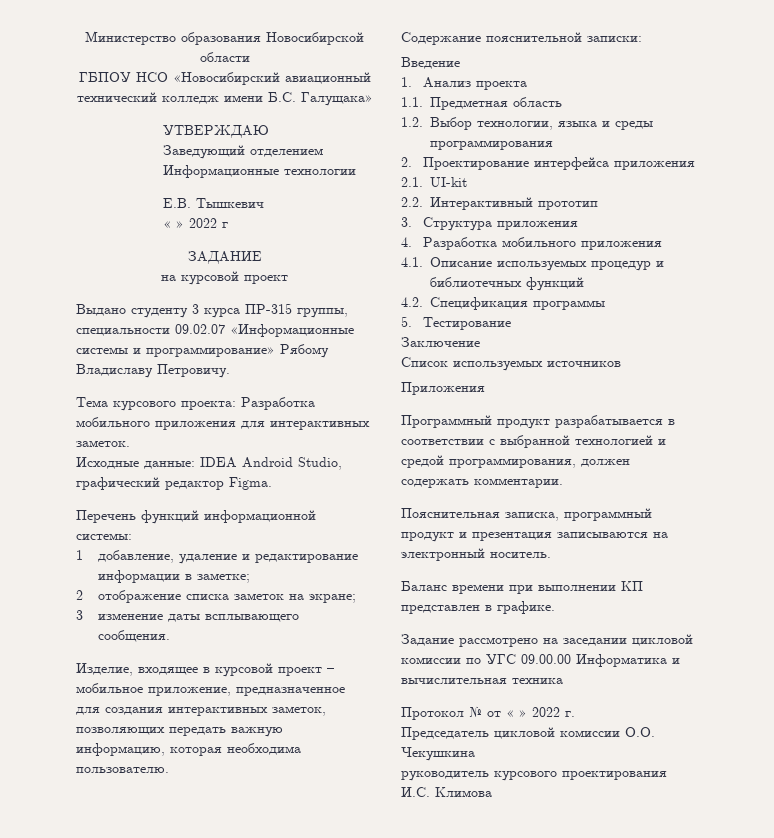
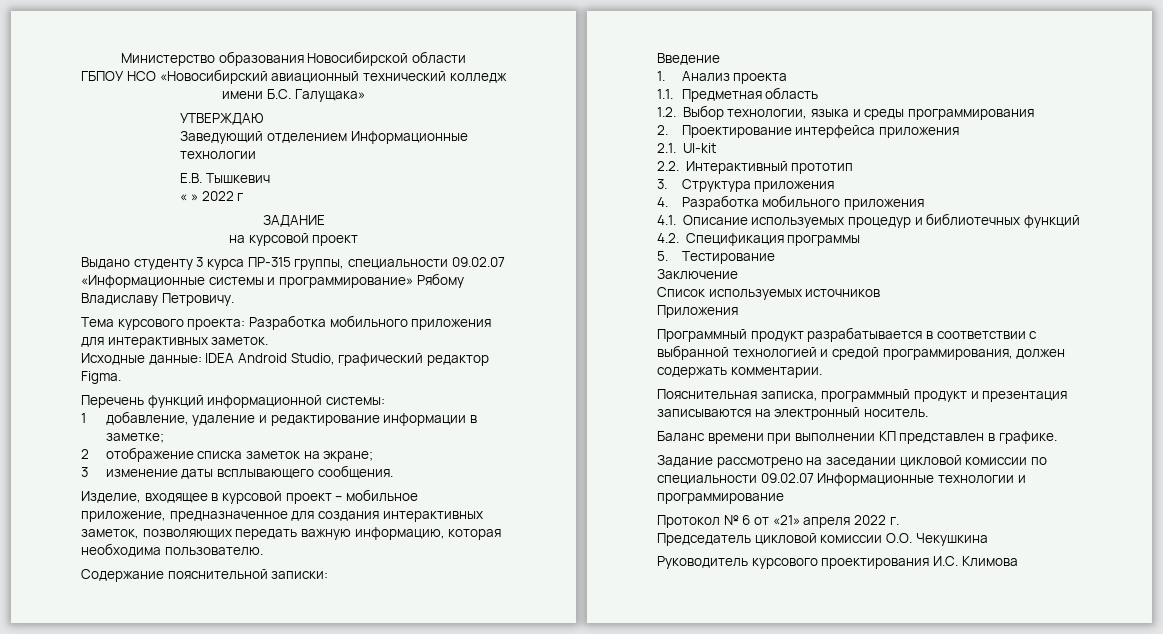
- Задание рассмотрено на заседании цикловой комиссии по УГС 09.00.00 Информатика и вычислительная техника
- Протокол № от « » 2022 г.
+ Задание рассмотрено на заседании цикловой комиссии по специальности 09.02.07 Информационные технологии и программирование
+ Протокол № 6 от «21» апреля 2022 г.
- руководитель курсового проектирования И.С. Климова
+ Руководитель курсового проектирования И.С. Климова

